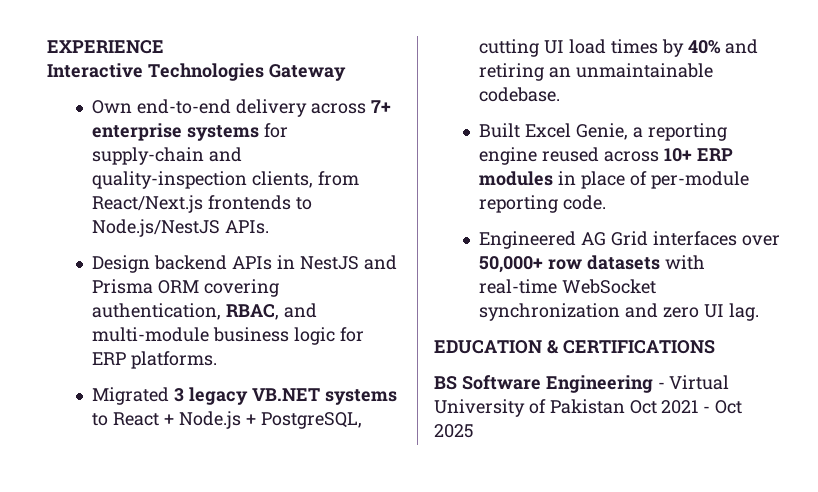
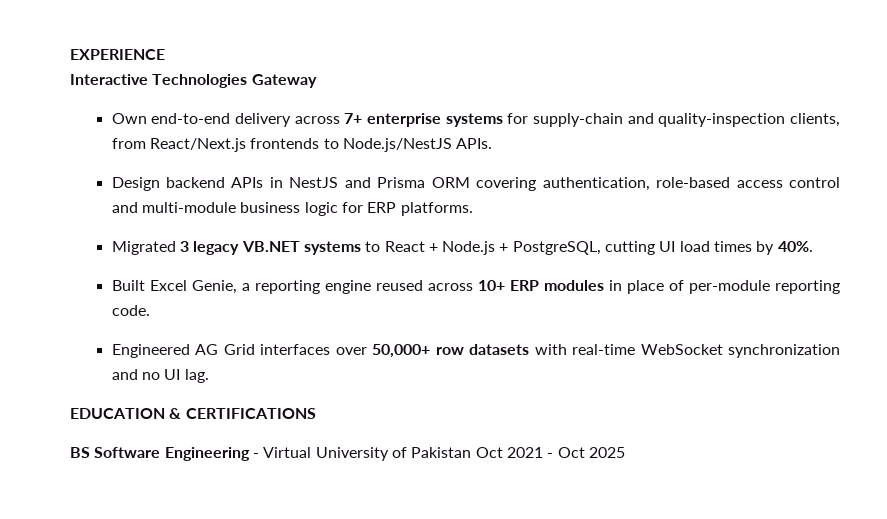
- Design backend APIs in NestJS and Prisma ORM covering authentication, RBAC, and multi-module business logic for ERP platforms.
+ Design backend APIs in NestJS and Prisma ORM covering authentication, role-based access control and multi-module business logic for ERP platforms.
- Migrated 3 legacy VB.NET systems to React + Node.js + PostgreSQL, cutting UI load times by 40% and retiring an unmaintainable codebase.
+ Migrated 3 legacy VB.NET systems to React + Node.js + PostgreSQL, cutting UI load times by 40%.
- Engineered AG Grid interfaces over 50,000+ row datasets with real-time WebSocket synchronization and zero UI lag.
+ Engineered AG Grid interfaces over 50,000+ row datasets with real-time WebSocket synchronization and no UI lag.

